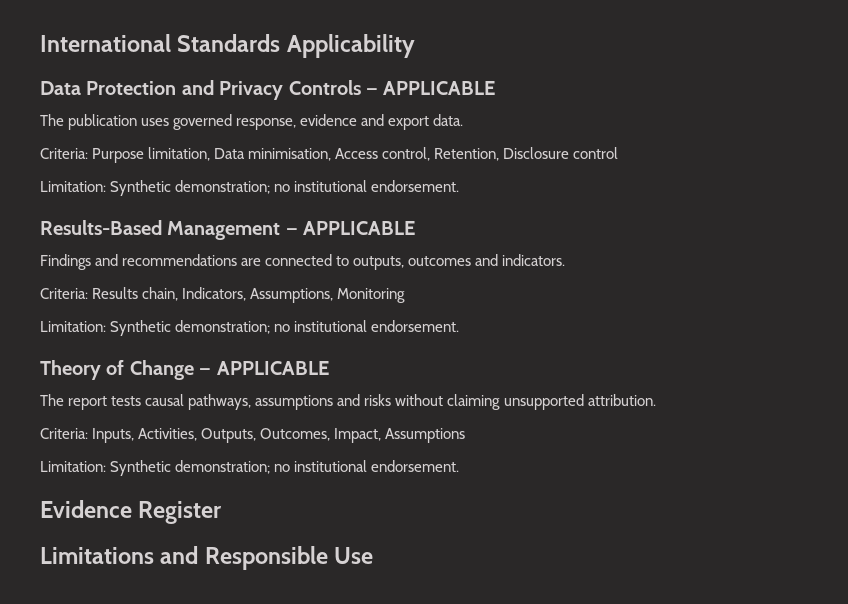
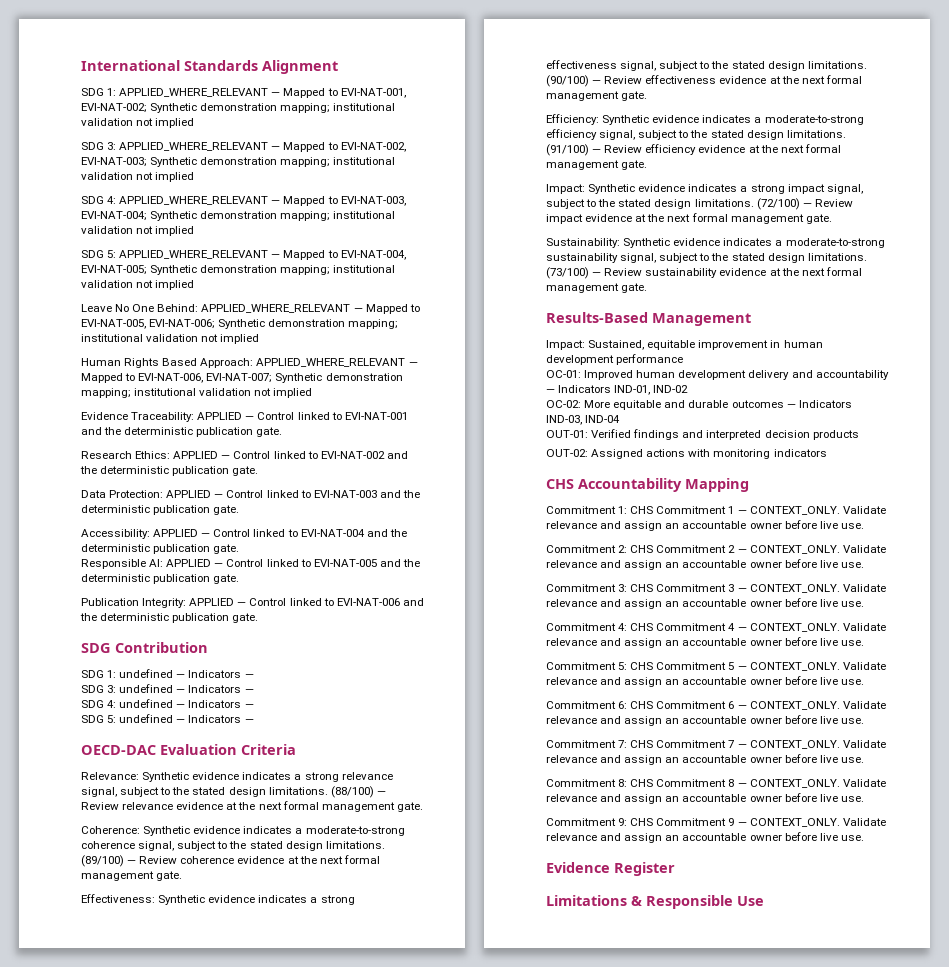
- International Standards Applicability
- Data Protection and Privacy Controls — APPLICABLE
- The publication uses governed response, evidence and export data.
- Criteria: Purpose limitation, Data minimisation, Access control, Retention, Disclosure control
- Limitation: Synthetic demonstration; no institutional endorsement.
- Results-Based Management — APPLICABLE
- Findings and recommendations are connected to outputs, outcomes and indicators.
- Criteria: Results chain, Indicators, Assumptions, Monitoring
- Limitation: Synthetic demonstration; no institutional endorsement.
- Theory of Change — APPLICABLE
- The report tests causal pathways, assumptions and risks without claiming unsupported attribution.
- Criteria: Inputs, Activities, Outputs, Outcomes, Impact, Assumptions
- Limitation: Synthetic demonstration; no institutional endorsement.
+ International Standards Alignment
+ SDG 1: APPLIED_WHERE_RELEVANT — Mapped to EVI-NAT-001, EVI-NAT-002; Synthetic demonstration mapping; institutional validation not implied
+ SDG 3: APPLIED_WHERE_RELEVANT — Mapped to EVI-NAT-002, EVI-NAT-003; Synthetic demonstration mapping; institutional validation not implied
+ SDG 4: APPLIED_WHERE_RELEVANT — Mapped to EVI-NAT-003, EVI-NAT-004; Synthetic demonstration mapping; institutional validation not implied
+ SDG 5: APPLIED_WHERE_RELEVANT — Mapped to EVI-NAT-004, EVI-NAT-005; Synthetic demonstration mapping; institutional validation not implied
+ Leave No One Behind: APPLIED_WHERE_RELEVANT — Mapped to EVI-NAT-005, EVI-NAT-006; Synthetic demonstration mapping; institutional validation not implied
+ Human Rights Based Approach: APPLIED_WHERE_RELEVANT — Mapped to EVI-NAT-006, EVI-NAT-007; Synthetic demonstration mapping; institutional validation not implied
+ Evidence Traceability: APPLIED — Control linked to EVI-NAT-001 and the deterministic publication gate.
+ Research Ethics: APPLIED — Control linked to EVI-NAT-002 and the deterministic publication gate.
+ Data Protection: APPLIED — Control linked to EVI-NAT-003 and the deterministic publication gate.
+ Accessibility: APPLIED — Control linked to EVI-NAT-004 and the deterministic publication gate.
+ Responsible AI: APPLIED — Control linked to EVI-NAT-005 and the deterministic publication gate.
+ Publication Integrity: APPLIED — Control linked to EVI-NAT-006 and the deterministic publication gate.
+ SDG Contribution
+ SDG 1: undefined — Indicators —
+ SDG 3: undefined — Indicators —
+ SDG 4: undefined — Indicators —
+ SDG 5: undefined — Indicators —
+ OECD-DAC Evaluation Criteria
+ Relevance: Synthetic evidence indicates a strong relevance signal, subject to the stated design limitations. (88/100) — Review relevance evidence at the next formal management gate.
+ Coherence: Synthetic evidence indicates a moderate-to-strong coherence signal, subject to the stated design limitations. (89/100) — Review coherence evidence at the next formal management gate.
+ Effectiveness: Synthetic evidence indicates a strong effectiveness signal, subject to the stated design limitations. (90/100) — Review effectiveness evidence at the next formal management gate.
+ Efficiency: Synthetic evidence indicates a moderate-to-strong efficiency signal, subject to the stated design limitations. (91/100) — Review efficiency evidence at the next formal management gate.
+ Impact: Synthetic evidence indicates a strong impact signal, subject to the stated design limitations. (72/100) — Review impact evidence at the next formal management gate.
+ Sustainability: Synthetic evidence indicates a moderate-to-strong sustainability signal, subject to the stated design limitations. (73/100) — Review sustainability evidence at the next formal management gate.
+ Results-Based Management
+ Impact: Sustained, equitable improvement in human development performance
+ OC-01: Improved human development delivery and accountability — Indicators IND-01, IND-02
+ OC-02: More equitable and durable outcomes — Indicators IND-03, IND-04
+ OUT-01: Verified findings and interpreted decision products
+ OUT-02: Assigned actions with monitoring indicators
+ CHS Accountability Mapping
+ Commitment 1: CHS Commitment 1 — CONTEXT_ONLY. Validate relevance and assign an accountable owner before live use.
+ Commitment 2: CHS Commitment 2 — CONTEXT_ONLY. Validate relevance and assign an accountable owner before live use.
+ Commitment 3: CHS Commitment 3 — CONTEXT_ONLY. Validate relevance and assign an accountable owner before live use.
+ Commitment 4: CHS Commitment 4 — CONTEXT_ONLY. Validate relevance and assign an accountable owner before live use.
+ Commitment 5: CHS Commitment 5 — CONTEXT_ONLY. Validate relevance and assign an accountable owner before live use.
+ Commitment 6: CHS Commitment 6 — CONTEXT_ONLY. Validate relevance and assign an accountable owner before live use.
+ Commitment 7: CHS Commitment 7 — CONTEXT_ONLY. Validate relevance and assign an accountable owner before live use.
+ Commitment 8: CHS Commitment 8 — CONTEXT_ONLY. Validate relevance and assign an accountable owner before live use.
+ Commitment 9: CHS Commitment 9 — CONTEXT_ONLY. Validate relevance and assign an accountable owner before live use.
- Limitations and Responsible Use
+ Limitations & Responsible Use

